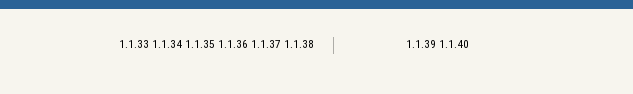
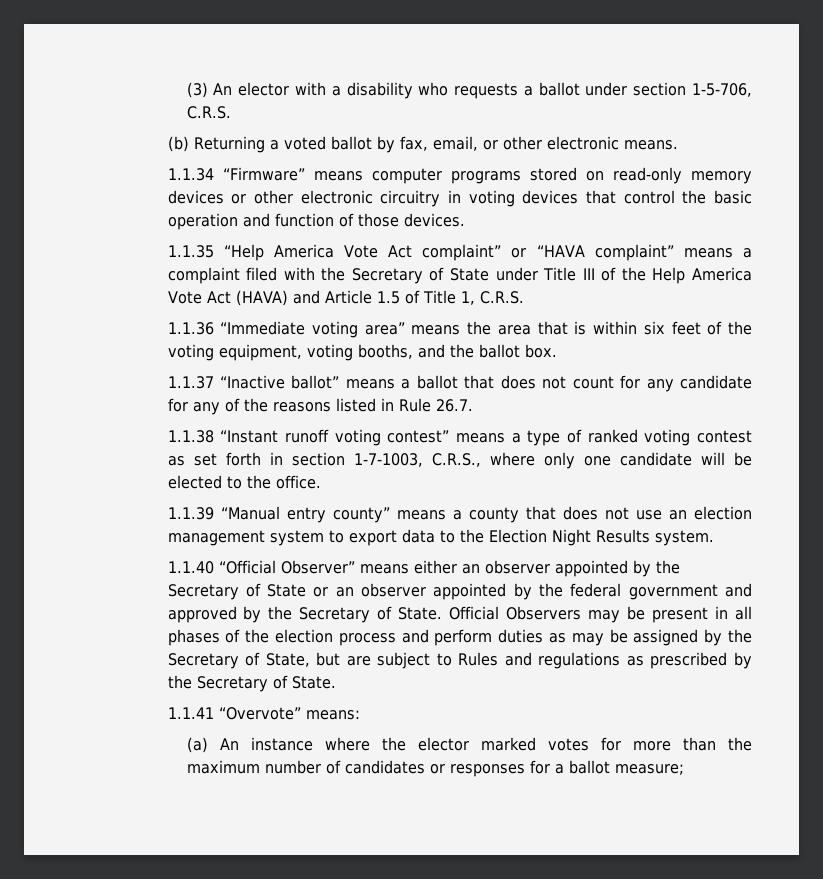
- 1.1.33 1.1.34 1.1.35 1.1.36 1.1.37 1.1.38 1.1.39 1.1.40
+ (3) An elector with a disability who requests a ballot under section 1-5-706, C.R.S.
+ (b) Returning a voted ballot by fax, email, or other electronic means.
+ 1.1.34 “Firmware” means computer programs stored on read-only memory devices or other electronic circuitry in voting devices that control the basic operation and function of those devices.
+ 1.1.35 “Help America Vote Act complaint” or “HAVA complaint” means a complaint filed with the Secretary of State under Title III of the Help America Vote Act (HAVA) and Article 1.5 of Title 1, C.R.S.
+ 1.1.36 “Immediate voting area” means the area that is within six feet of the voting equipment, voting booths, and the ballot box.
+ 1.1.37 “Inactive ballot” means a ballot that does not count for any candidate for any of the reasons listed in Rule 26.7.
+ 1.1.38 “Instant runoff voting contest” means a type of ranked voting contest as set forth in section 1-7-1003, C.R.S., where only one candidate will be elected to the office.
+ 1.1.39 “Manual entry county” means a county that does not use an election management system to export data to the Election Night Results system.
+ 1.1.40 “Official Observer” means either an observer appointed by the Secretary of State or an observer appointed by the federal government and approved by the Secretary of State. Official Observers may be present in all phases of the election process and perform duties as may be assigned by the Secretary of State, but are subject to Rules and regulations as prescribed by the Secretary of State.
+ 1.1.41 “Overvote” means:
+ (a) An instance where the elector marked votes for more than the maximum number of candidates or responses for a ballot measure;

